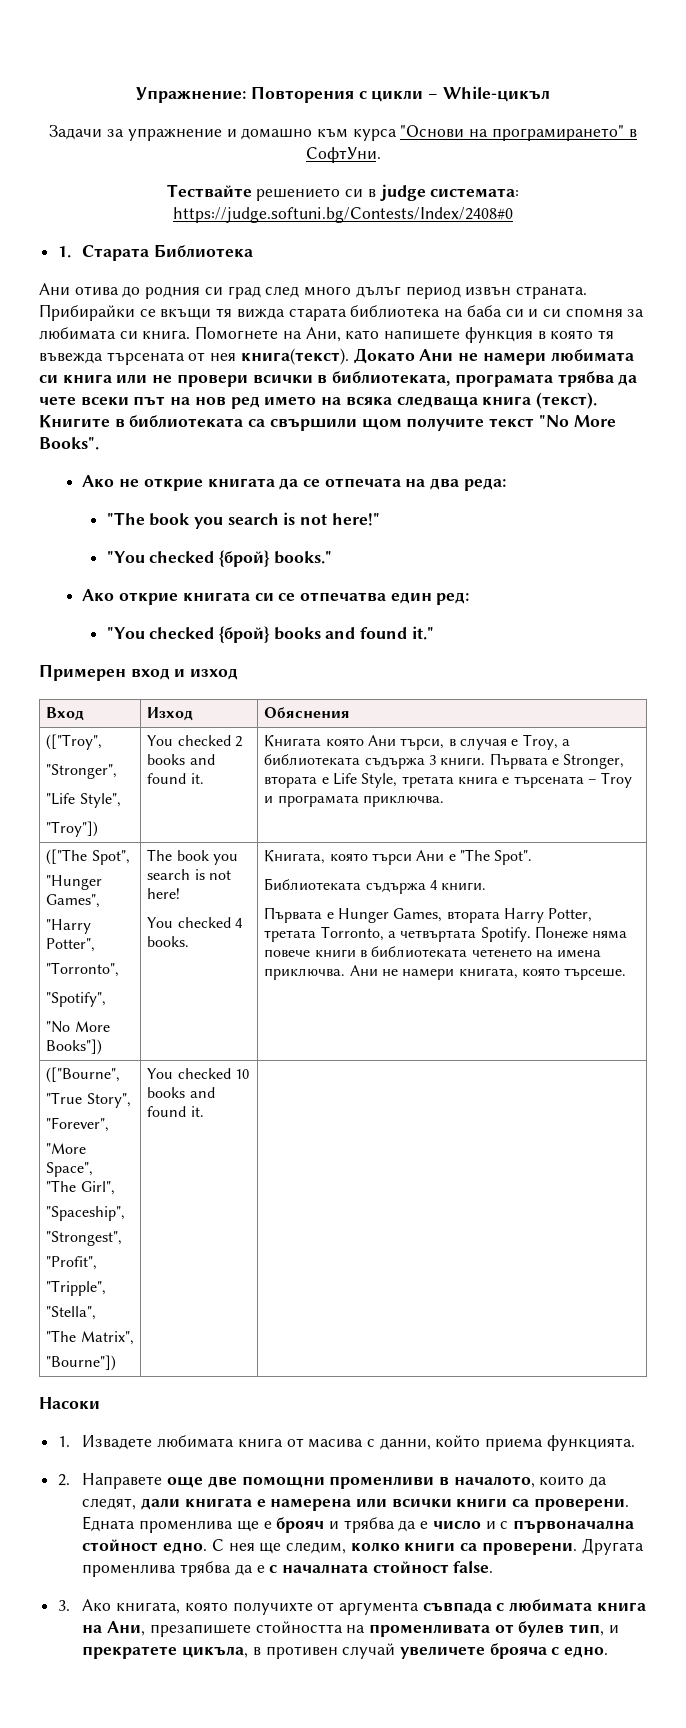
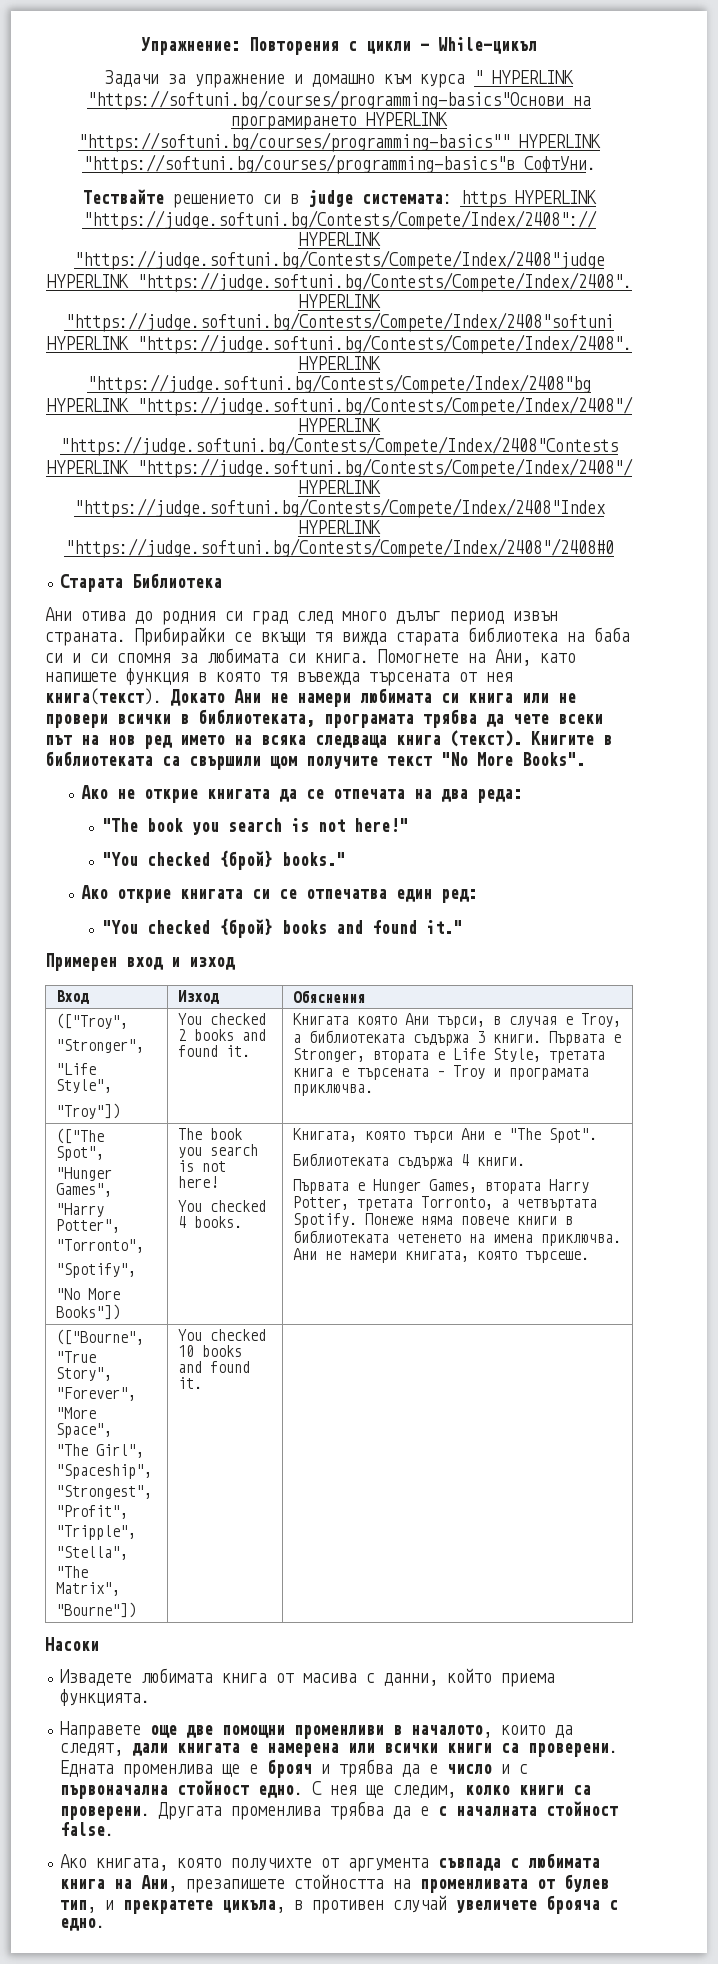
- Задачи за упражнение и домашно към курса "Основи на програмирането" в СофтУни.
+ Задачи за упражнение и домашно към курса " HYPERLINK "https://softuni.bg/courses/programming-basics"Основи на програмирането HYPERLINK "https://softuni.bg/courses/programming-basics"" HYPERLINK "https://softuni.bg/courses/programming-basics"в СофтУни.
- Тествайте решението си в judge системата: https://judge.softuni.bg/Contests/Index/2408#0
- 1. Старата Библиотека
+ Тествайте решението си в judge системата: https HYPERLINK "https://judge.softuni.bg/Contests/Compete/Index/2408":// HYPERLINK "https://judge.softuni.bg/Contests/Compete/Index/2408"judge HYPERLINK "https://judge.softuni.bg/Contests/Compete/Index/2408". HYPERLINK "https://judge.softuni.bg/Contests/Compete/Index/2408"softuni HYPERLINK "https://judge.softuni.bg/Contests/Compete/Index/2408". HYPERLINK "https://judge.softuni.bg/Contests/Compete/Index/2408"bg HYPERLINK "https://judge.softuni.bg/Contests/Compete/Index/2408"/ HYPERLINK "https://judge.softuni.bg/Contests/Compete/Index/2408"Contests HYPERLINK "https://judge.softuni.bg/Contests/Compete/Index/2408"/ HYPERLINK "https://judge.softuni.bg/Contests/Compete/Index/2408"Index HYPERLINK "https://judge.softuni.bg/Contests/Compete/Index/2408"/2408#0
+ Старата Библиотека
- 1. Извадете любимата книга от масива с данни, който приема функцията.
+ Извадете любимата книга от масива с данни, който приема функцията.
- 2. Направете още две помощни променливи в началото, които да следят, дали книгата е намерена или всички книги са проверени.
+ Направете още две помощни променливи в началото, които да следят, дали книгата е намерена или всички книги са проверени.
- 3. Ако книгата, която получихте от аргумента съвпада с любимата книга на Ани, презапишете стойността на променливата от булев тип, и прекратете цикъла, в противен случай увеличете брояча с едно.
+ Ако книгата, която получихте от аргумента съвпада с любимата книга на Ани, презапишете стойността на променливата от булев тип, и прекратете цикъла, в противен случай увеличете брояча с едно.

